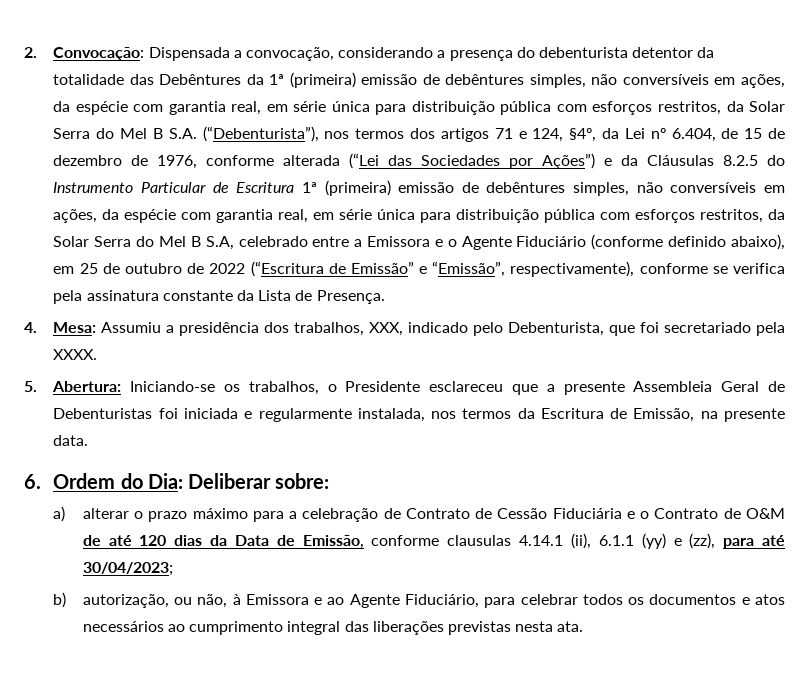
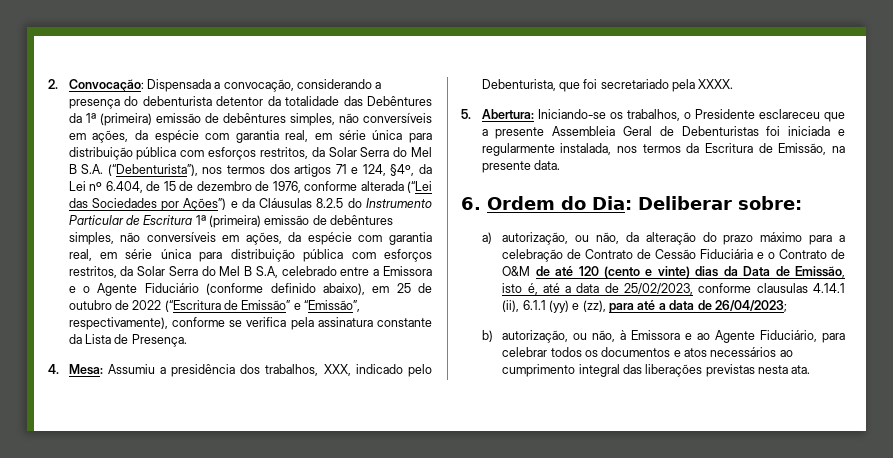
- a) alterar o prazo máximo para a celebração de Contrato de Cessão Fiduciária e o Contrato de O&M de até 120 dias da Data de Emissão, conforme clausulas 4.14.1 (ii), 6.1.1 (yy) e (zz), para até 30/04/2023;
+ a) autorização, ou não, da alteração do prazo máximo para a celebração de Contrato de Cessão Fiduciária e o Contrato de O&M de até 120 (cento e vinte) dias da Data de Emissão, isto é, até a data de 25/02/2023, conforme clausulas 4.14.1 (ii), 6.1.1 (yy) e (zz), para até a data de 26/04/2023;

